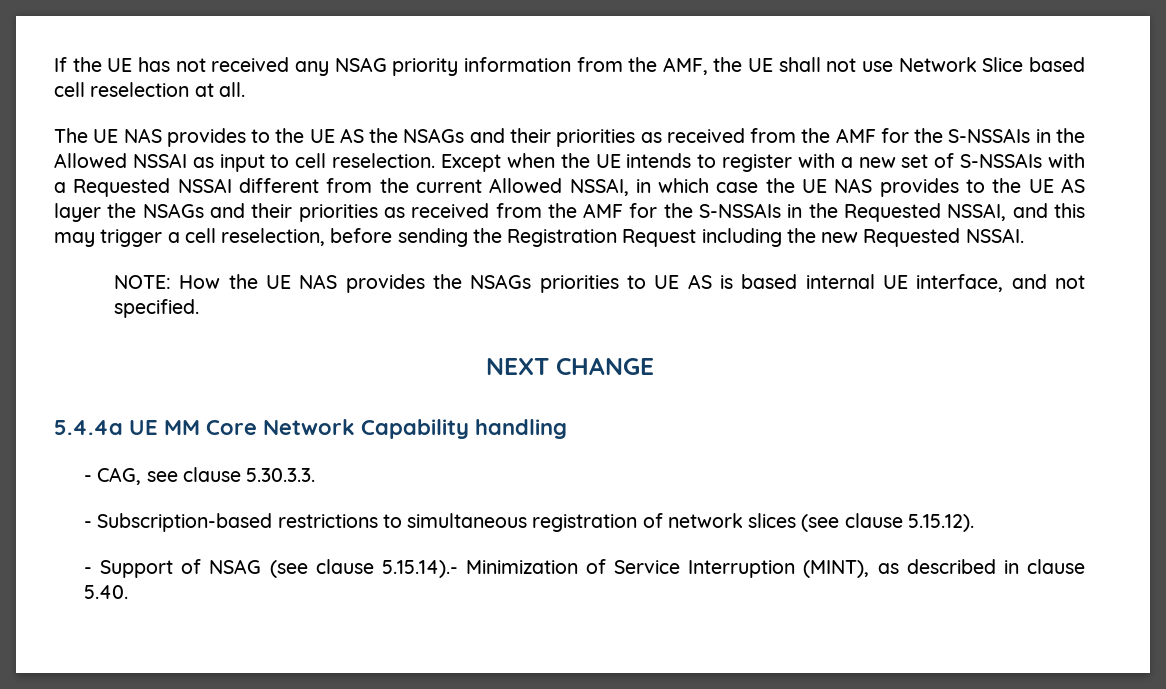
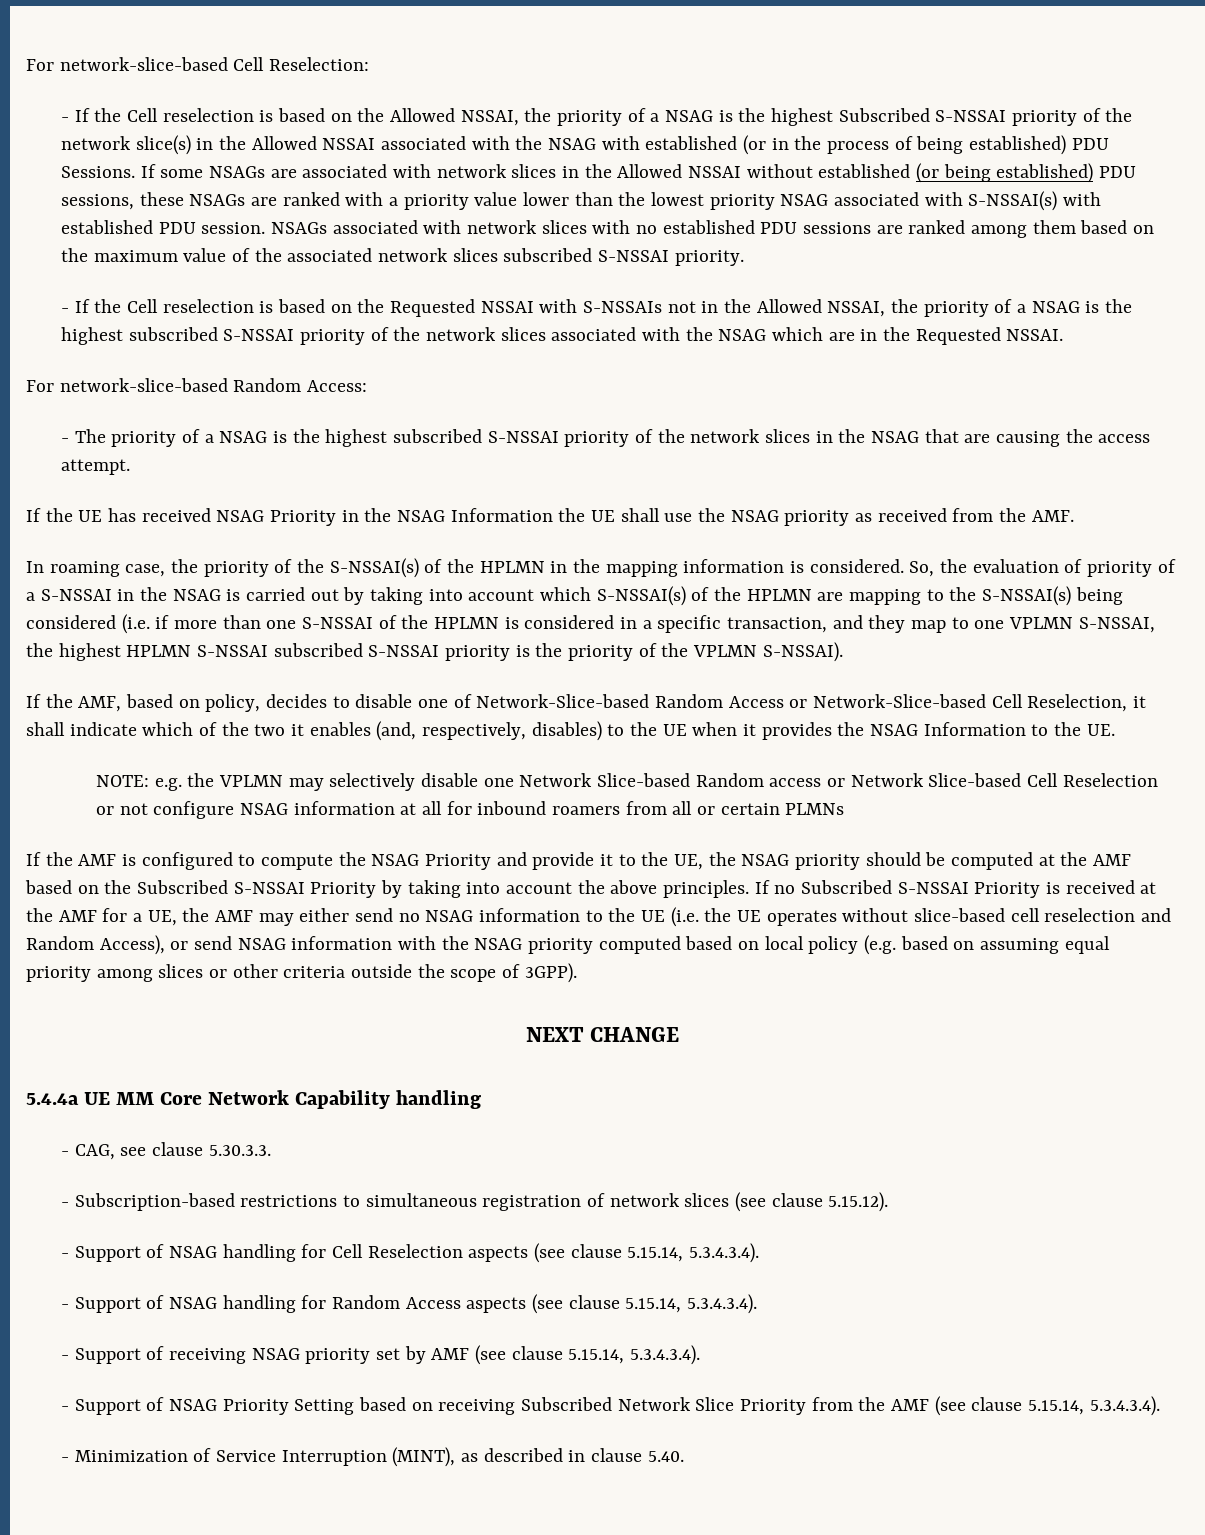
- If the UE has not received any NSAG priority information from the AMF, the UE shall not use Network Slice based cell reselection at all.
- The UE NAS provides to the UE AS the NSAGs and their priorities as received from the AMF for the S-NSSAIs in the Allowed NSSAI as input to cell reselection. Except when the UE intends to register with a new set of S-NSSAIs with a Requested NSSAI different from the current Allowed NSSAI, in which case the UE NAS provides to the UE AS layer the NSAGs and their priorities as received from the AMF for the S-NSSAIs in the Requested NSSAI, and this may trigger a cell reselection, before sending the Registration Request including the new Requested NSSAI.
- NOTE: How the UE NAS provides the NSAGs priorities to UE AS is based internal UE interface, and not specified.
+ For network-slice-based Cell Reselection:
+ - If the Cell reselection is based on the Allowed NSSAI, the priority of a NSAG is the highest Subscribed S-NSSAI priority of the network slice(s) in the Allowed NSSAI associated with the NSAG with established (or in the process of being established) PDU Sessions. If some NSAGs are associated with network slices in the Allowed NSSAI without established (or being established) PDU sessions, these NSAGs are ranked with a priority value lower than the lowest priority NSAG associated with S-NSSAI(s) with established PDU session. NSAGs associated with network slices with no established PDU sessions are ranked among them based on the maximum value of the associated network slices subscribed S-NSSAI priority.
+ - If the Cell reselection is based on the Requested NSSAI with S-NSSAIs not in the Allowed NSSAI, the priority of a NSAG is the highest subscribed S-NSSAI priority of the network slices associated with the NSAG which are in the Requested NSSAI.
+ For network-slice-based Random Access:
+ - The priority of a NSAG is the highest subscribed S-NSSAI priority of the network slices in the NSAG that are causing the access attempt.
+ If the UE has received NSAG Priority in the NSAG Information the UE shall use the NSAG priority as received from the AMF.
+ In roaming case, the priority of the S-NSSAI(s) of the HPLMN in the mapping information is considered. So, the evaluation of priority of a S-NSSAI in the NSAG is carried out by taking into account which S-NSSAI(s) of the HPLMN are mapping to the S-NSSAI(s) being considered (i.e. if more than one S-NSSAI of the HPLMN is considered in a specific transaction, and they map to one VPLMN S-NSSAI, the highest HPLMN S-NSSAI subscribed S-NSSAI priority is the priority of the VPLMN S-NSSAI).
+ If the AMF, based on policy, decides to disable one of Network-Slice-based Random Access or Network-Slice-based Cell Reselection, it shall indicate which of the two it enables (and, respectively, disables) to the UE when it provides the NSAG Information to the UE.
+ NOTE: e.g. the VPLMN may selectively disable one Network Slice-based Random access or Network Slice-based Cell Reselection or not configure NSAG information at all for inbound roamers from all or certain PLMNs
+ If the AMF is configured to compute the NSAG Priority and provide it to the UE, the NSAG priority should be computed at the AMF based on the Subscribed S-NSSAI Priority by taking into account the above principles. If no Subscribed S-NSSAI Priority is received at the AMF for a UE, the AMF may either send no NSAG information to the UE (i.e. the UE operates without slice-based cell reselection and Random Access), or send NSAG information with the NSAG priority computed based on local policy (e.g. based on assuming equal priority among slices or other criteria outside the scope of 3GPP).
- - Support of NSAG (see clause 5.15.14).- Minimization of Service Interruption (MINT), as described in clause 5.40.
+ - Support of NSAG handling for Cell Reselection aspects (see clause 5.15.14, 5.3.4.3.4).
+ - Support of NSAG handling for Random Access aspects (see clause 5.15.14, 5.3.4.3.4).
+ - Support of receiving NSAG priority set by AMF (see clause 5.15.14, 5.3.4.3.4).
+ - Support of NSAG Priority Setting based on receiving Subscribed Network Slice Priority from the AMF (see clause 5.15.14, 5.3.4.3.4).
+ - Minimization of Service Interruption (MINT), as described in clause 5.40.

